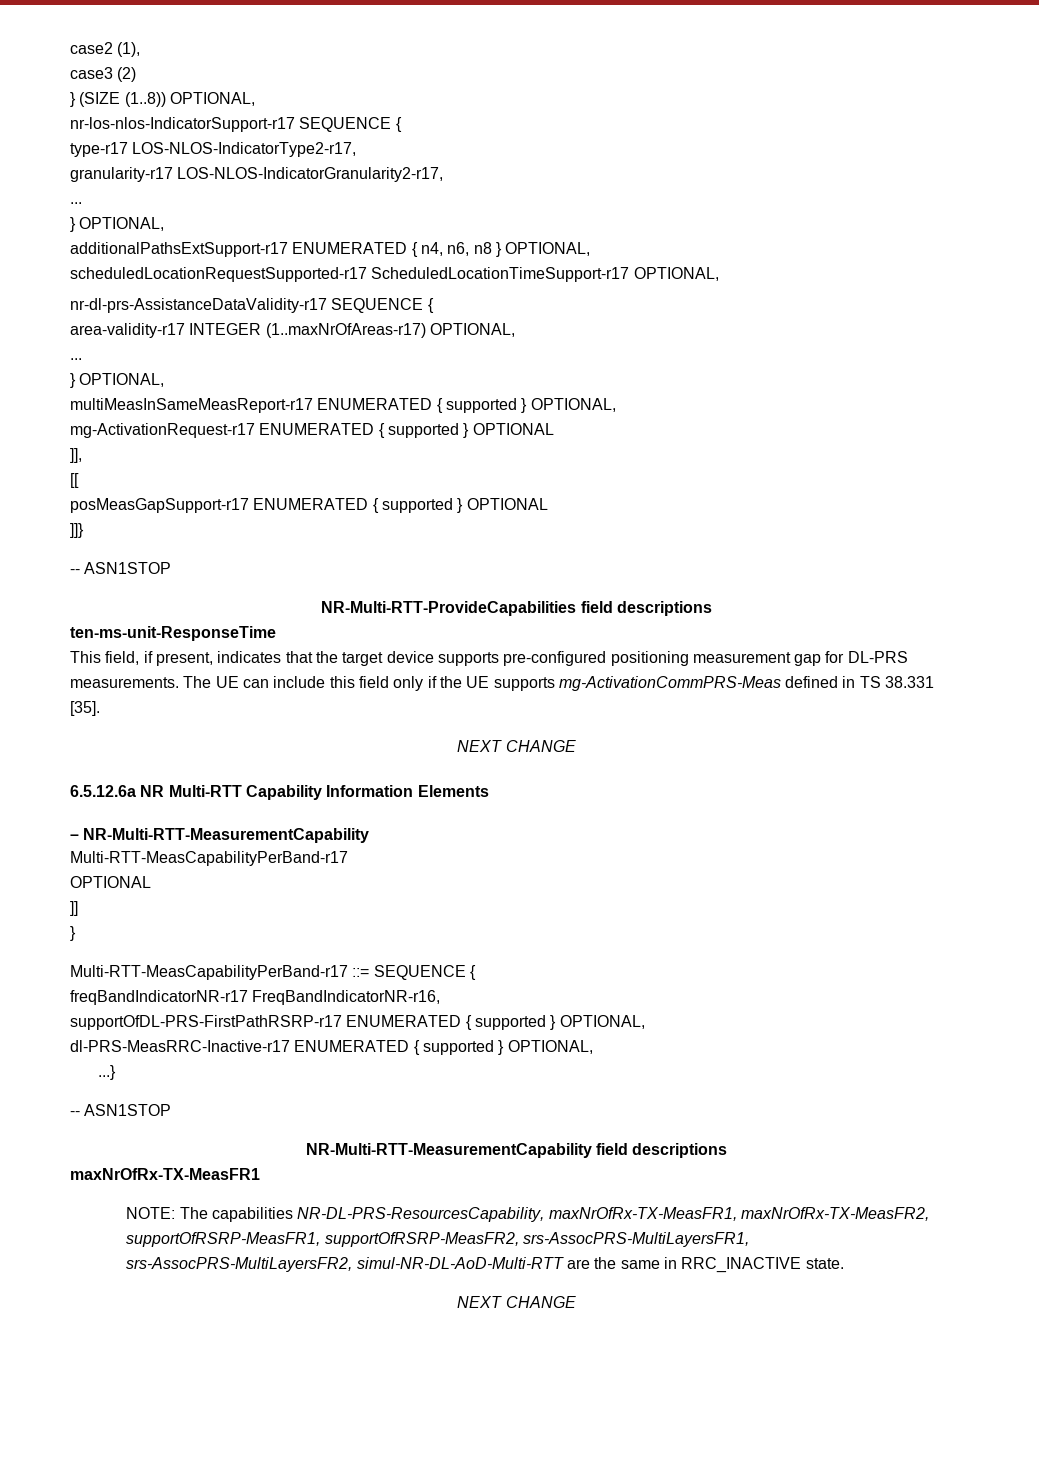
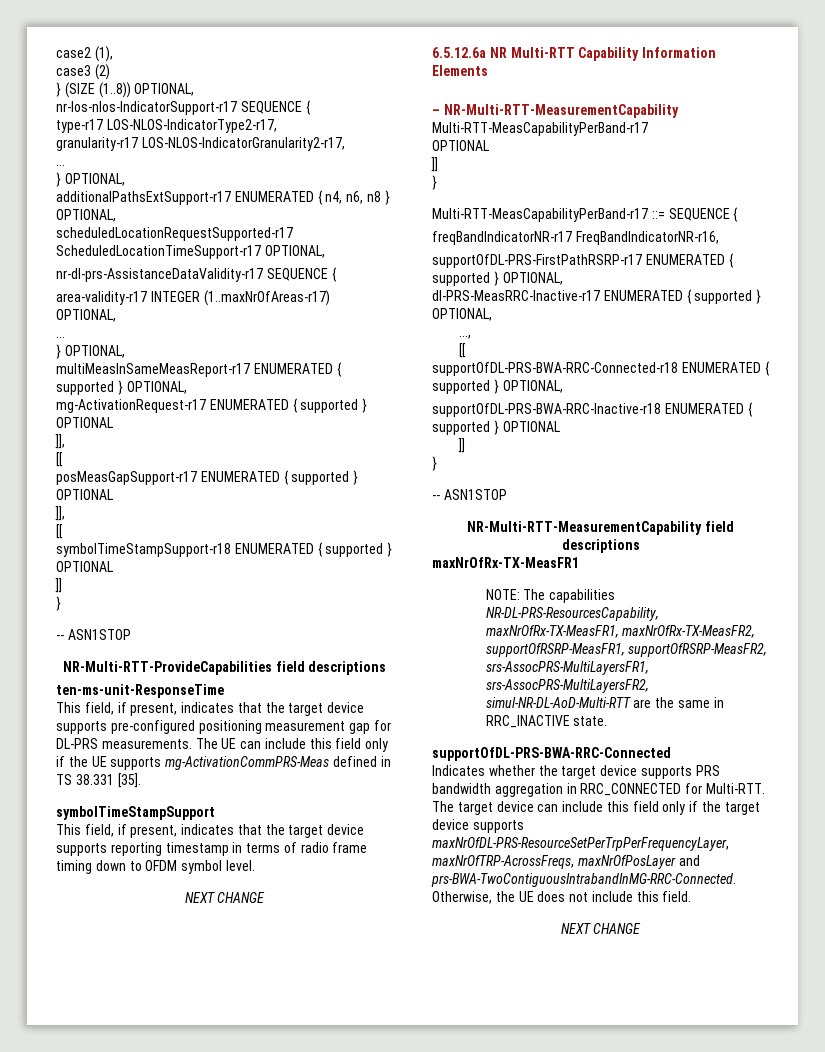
  posMeasGapSupport-r17 ENUMERATED { supported } OPTIONAL
- ]]}
+ ]],
+ [[
+ symbolTimeStampSupport-r18 ENUMERATED { supported } OPTIONAL
+ ]]
+ }
+ symbolTimeStampSupport
+ This field, if present, indicates that the target device supports reporting timestamp in terms of radio frame timing down to OFDM symbol level.
- ...}
+ ...,
+ [[
+ supportOfDL-PRS-BWA-RRC-Connected-r18 ENUMERATED { supported } OPTIONAL,
+ supportOfDL-PRS-BWA-RRC-Inactive-r18 ENUMERATED { supported } OPTIONAL
+ ]]
+ }
+ supportOfDL-PRS-BWA-RRC-Connected
+ Indicates whether the target device supports PRS bandwidth aggregation in RRC_CONNECTED for Multi-RTT. The target device can include this field only if the target device supports maxNrOfDL-PRS-ResourceSetPerTrpPerFrequencyLayer, maxNrOfTRP-AcrossFreqs, maxNrOfPosLayer and prs-BWA-TwoContiguousIntrabandInMG-RRC-Connected. Otherwise, the UE does not include this field.

